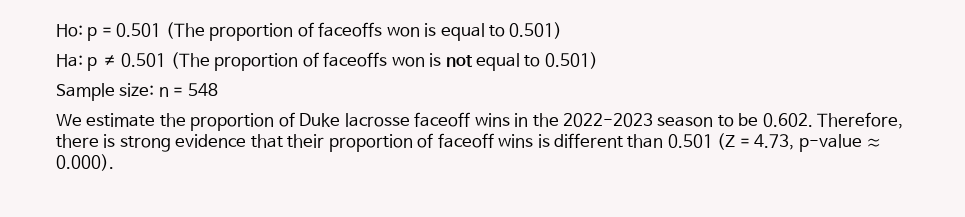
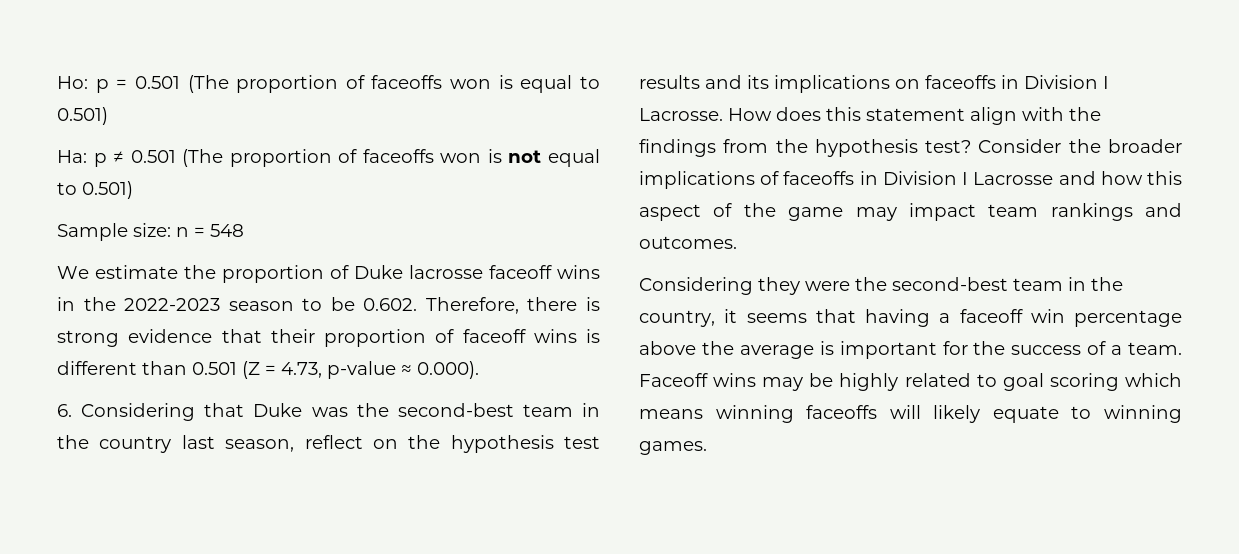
+ 6. Considering that Duke was the second-best team in the country last season, reflect on the hypothesis test results and its implications on faceoffs in Division I Lacrosse. How does this statement align with the findings from the hypothesis test? Consider the broader implications of faceoffs in Division I Lacrosse and how this aspect of the game may impact team rankings and outcomes.
+ Considering they were the second-best team in the country, it seems that having a faceoff win percentage above the average is important for the success of a team. Faceoff wins may be highly related to goal scoring which means winning faceoffs will likely equate to winning games.

